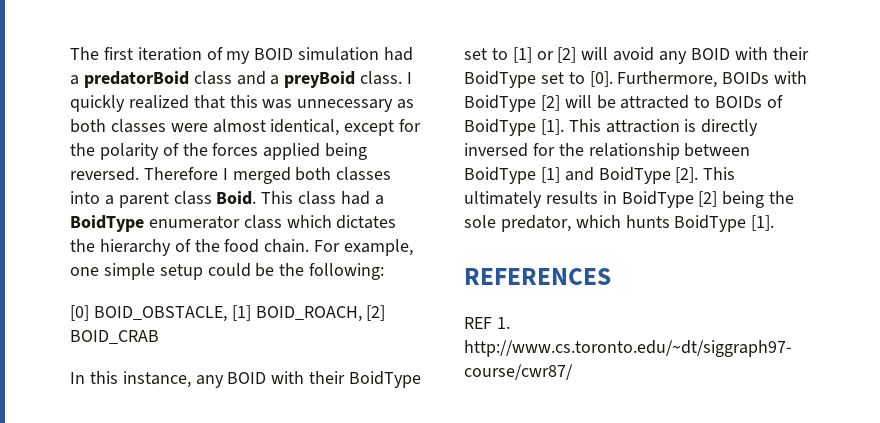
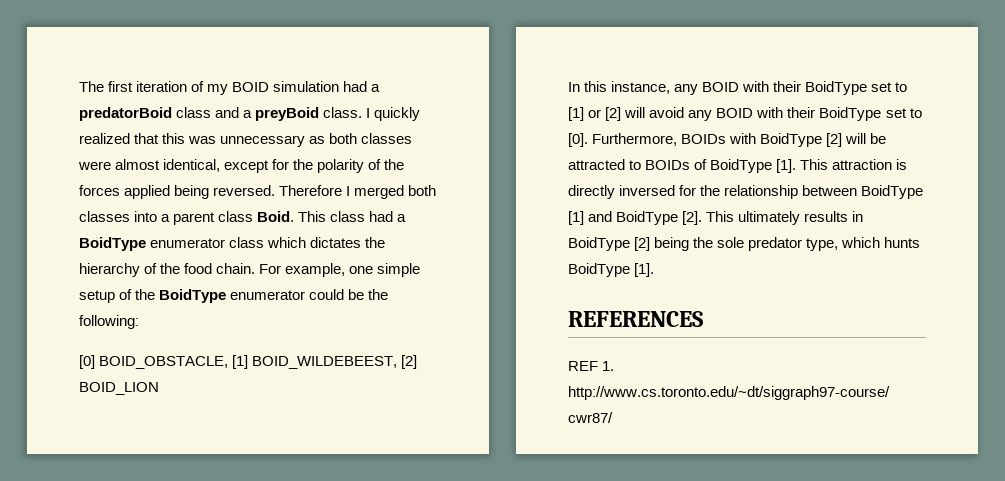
- For example, one simple setup could be the following:
+ For example, one simple setup of the BoidType enumerator could be the following:
- [0] BOID_OBSTACLE, [1] BOID_ROACH, [2] BOID_CRAB
+ [0] BOID_OBSTACLE, [1] BOID_WILDEBEEST, [2] BOID_LION
- This ultimately results in BoidType [2] being the sole predator, which hunts BoidType [1].
+ This ultimately results in BoidType [2] being the sole predator type, which hunts BoidType [1].

